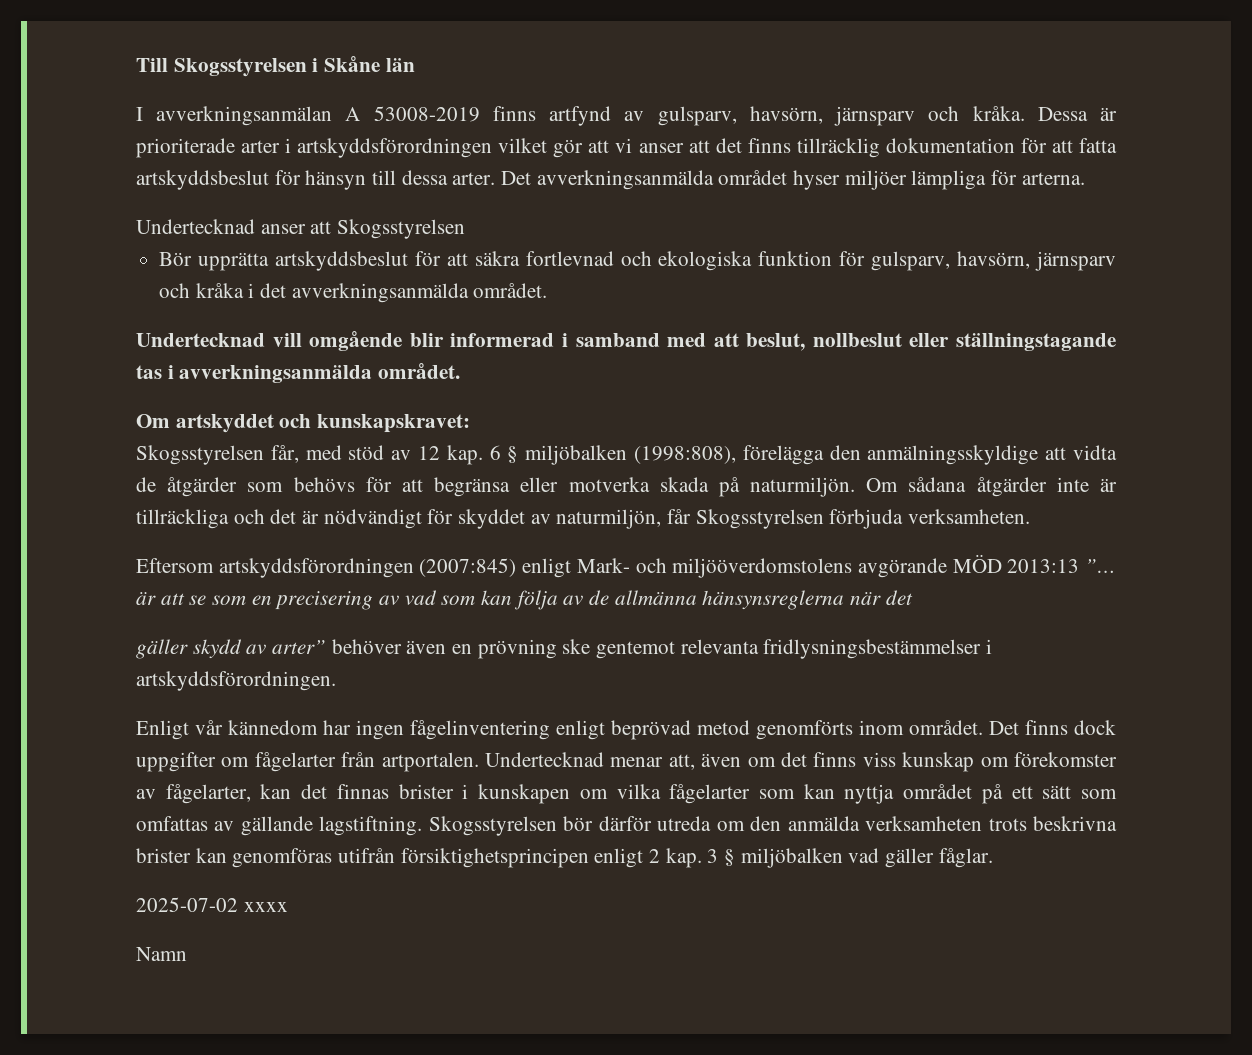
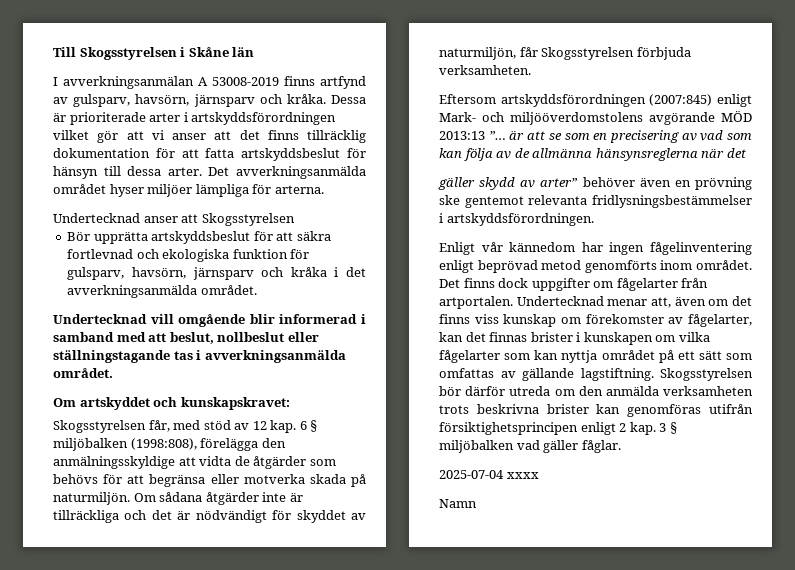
- 2025-07-02 xxxx
+ 2025-07-04 xxxx

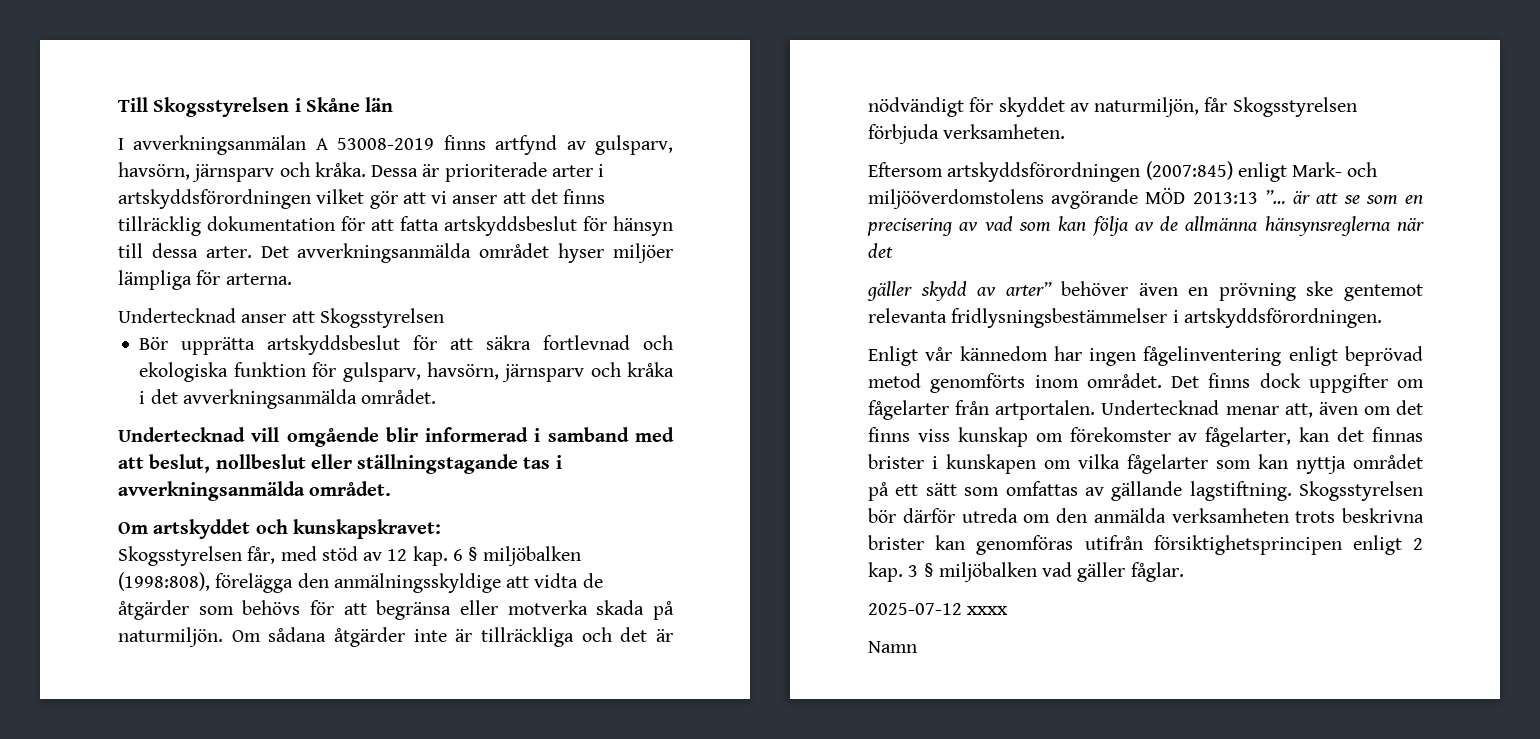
- 2025-07-04 xxxx
+ 2025-07-12 xxxx

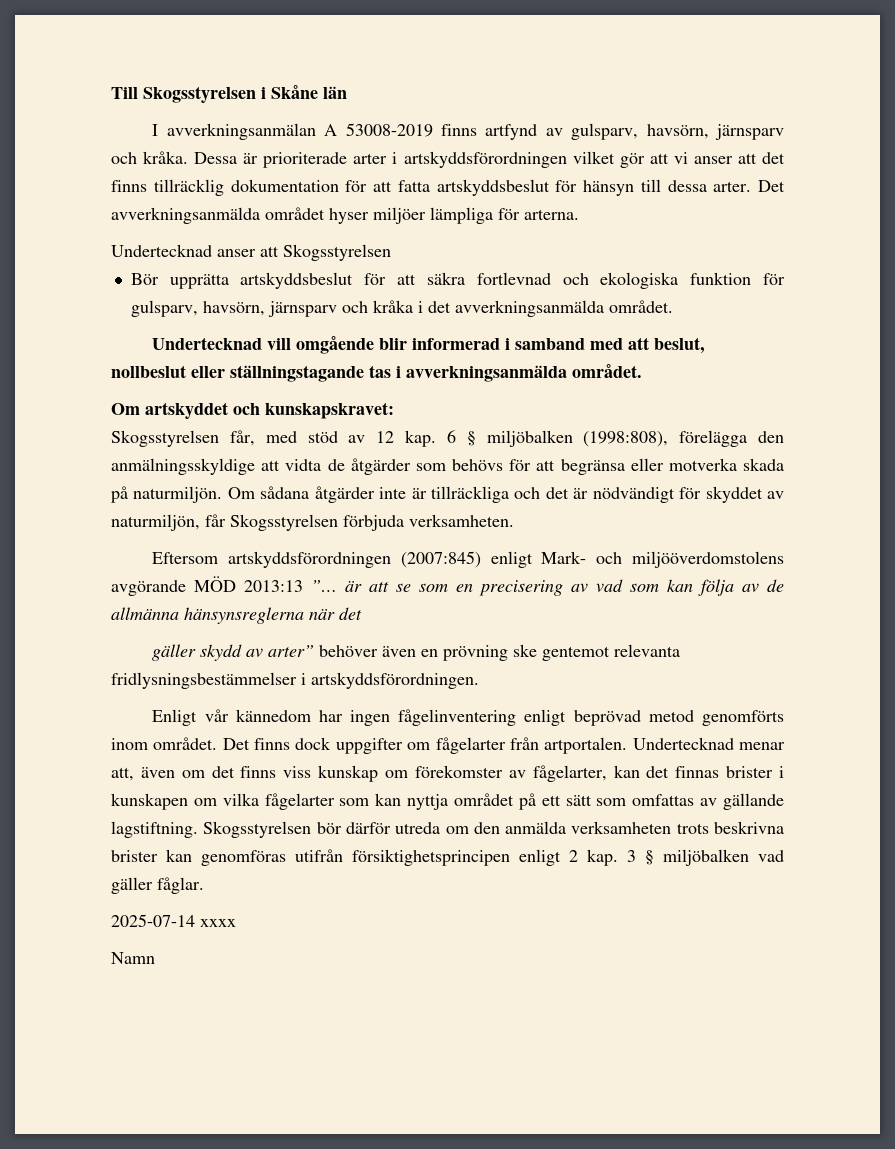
- 2025-07-12 xxxx
+ 2025-07-14 xxxx

